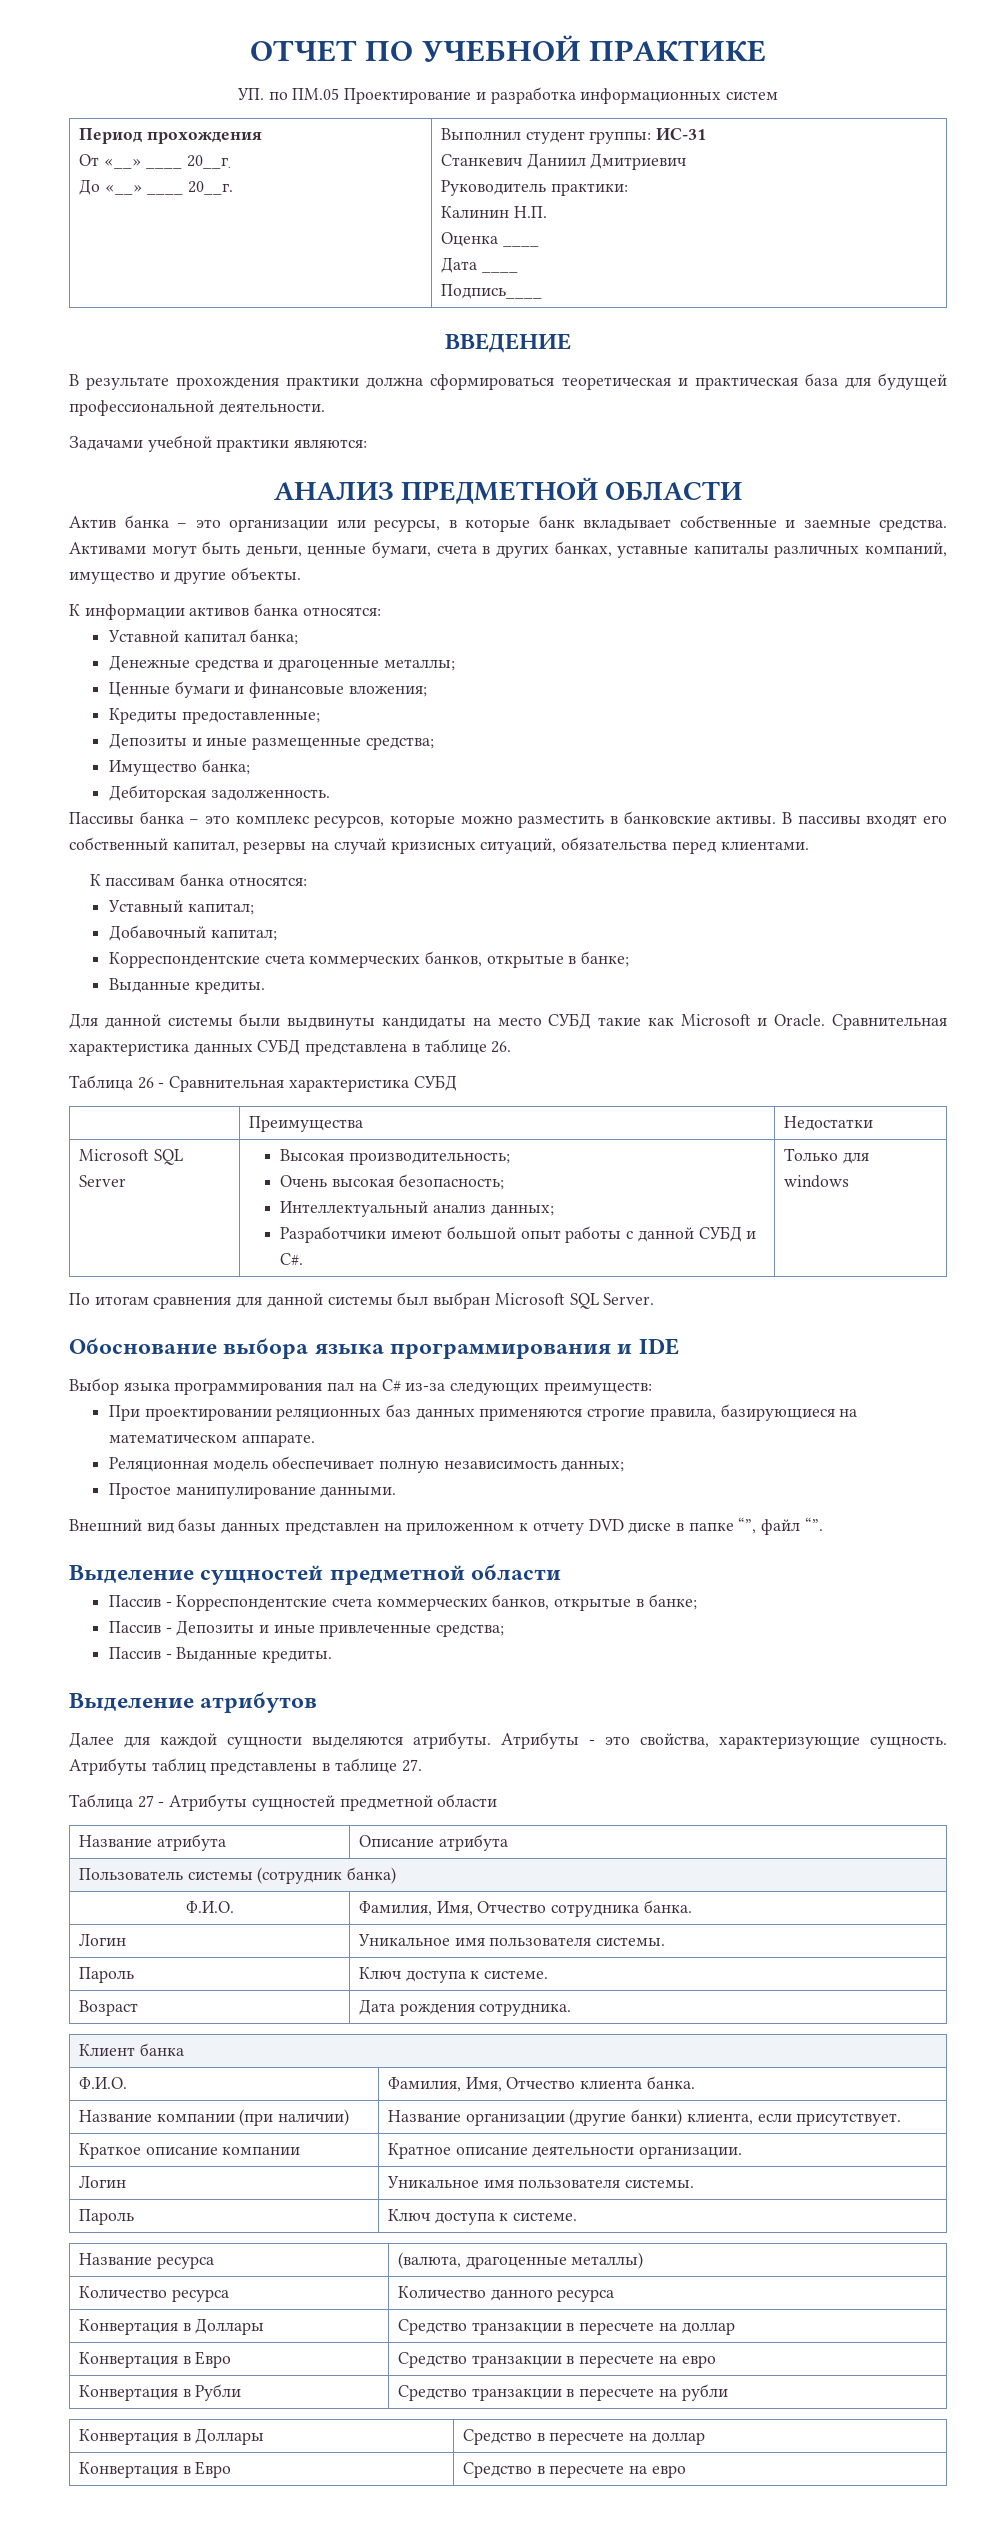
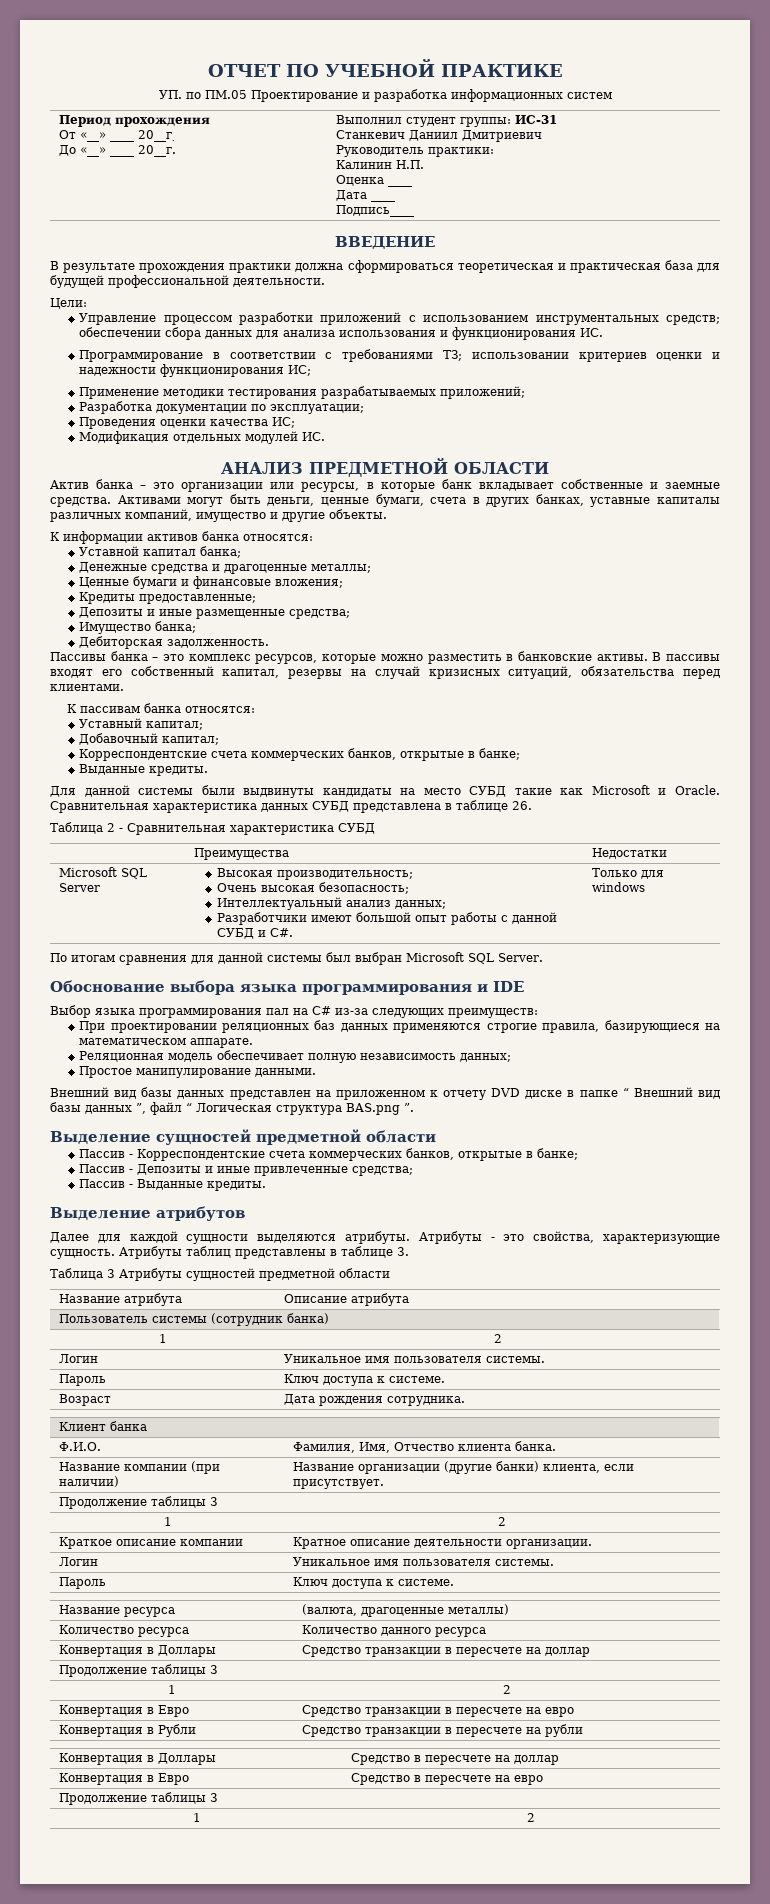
- Задачами учебной практики являются:
+ Цели:
+ Управление процессом разработки приложений с использованием инструментальных средств; обеспечении сбора данных для анализа использования и функционирования ИС.
+ Программирование в соответствии с требованиями ТЗ; использовании критериев оценки и надежности функционирования ИС;
+ Применение методики тестирования разрабатываемых приложений;
+ Разработка документации по эксплуатации;
+ Проведения оценки качества ИС;
+ Модификация отдельных модулей ИС.
- Таблица 26 - Сравнительная характеристика СУБД
+ Таблица 2 - Сравнительная характеристика СУБД
- Внешний вид базы данных представлен на приложенном к отчету DVD диске в папке “”, файл “”.
+ Внешний вид базы данных представлен на приложенном к отчету DVD диске в папке “ Внешний вид базы данных ”, файл “ Логическая структура BAS.png ”.
- Атрибуты таблиц представлены в таблице 27.
- Таблица 27 - Атрибуты сущностей предметной области
+ Атрибуты таблиц представлены в таблице 3.
+ Таблица 3 Атрибуты сущностей предметной области
  Пользователь системы (сотрудник банка)
- Ф.И.О. | Фамилия, Имя, Отчество сотрудника банка.
+ 1 | 2
  Название компании (при наличии) | Название организации (другие банки) клиента, если присутствует.
+ Продолжение таблицы 3
+ 1 | 2
  Конвертация в Доллары | Средство транзакции в пересчете на доллар
+ Продолжение таблицы 3
+ 1 | 2
  Конвертация в Евро | Средство в пересчете на евро
+ Продолжение таблицы 3
+ 1 | 2

